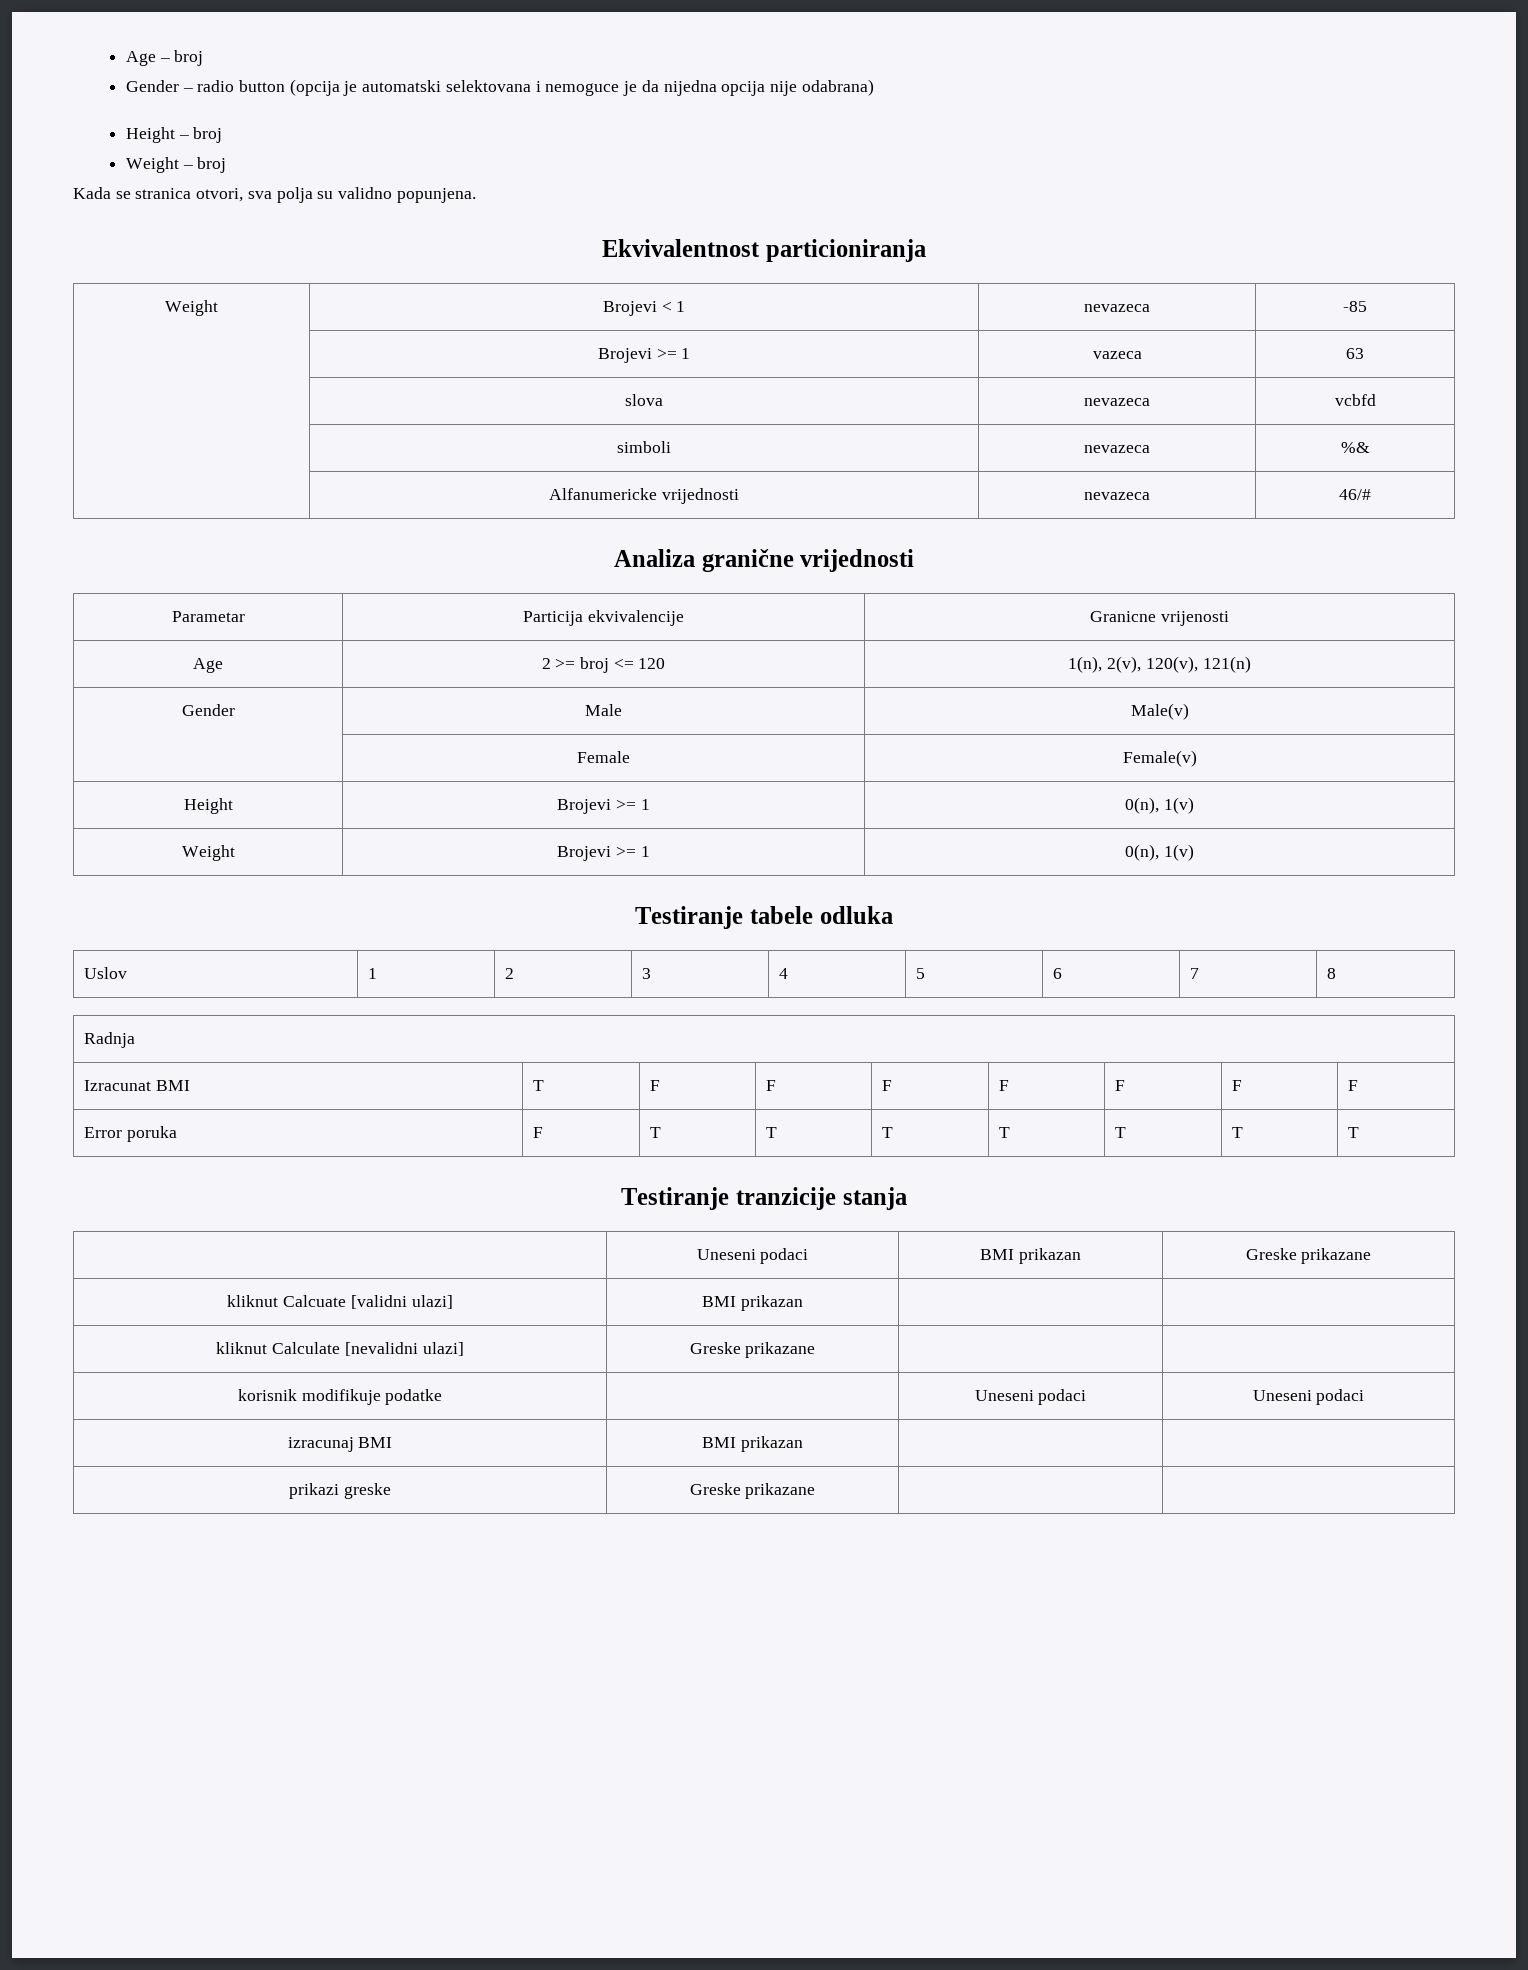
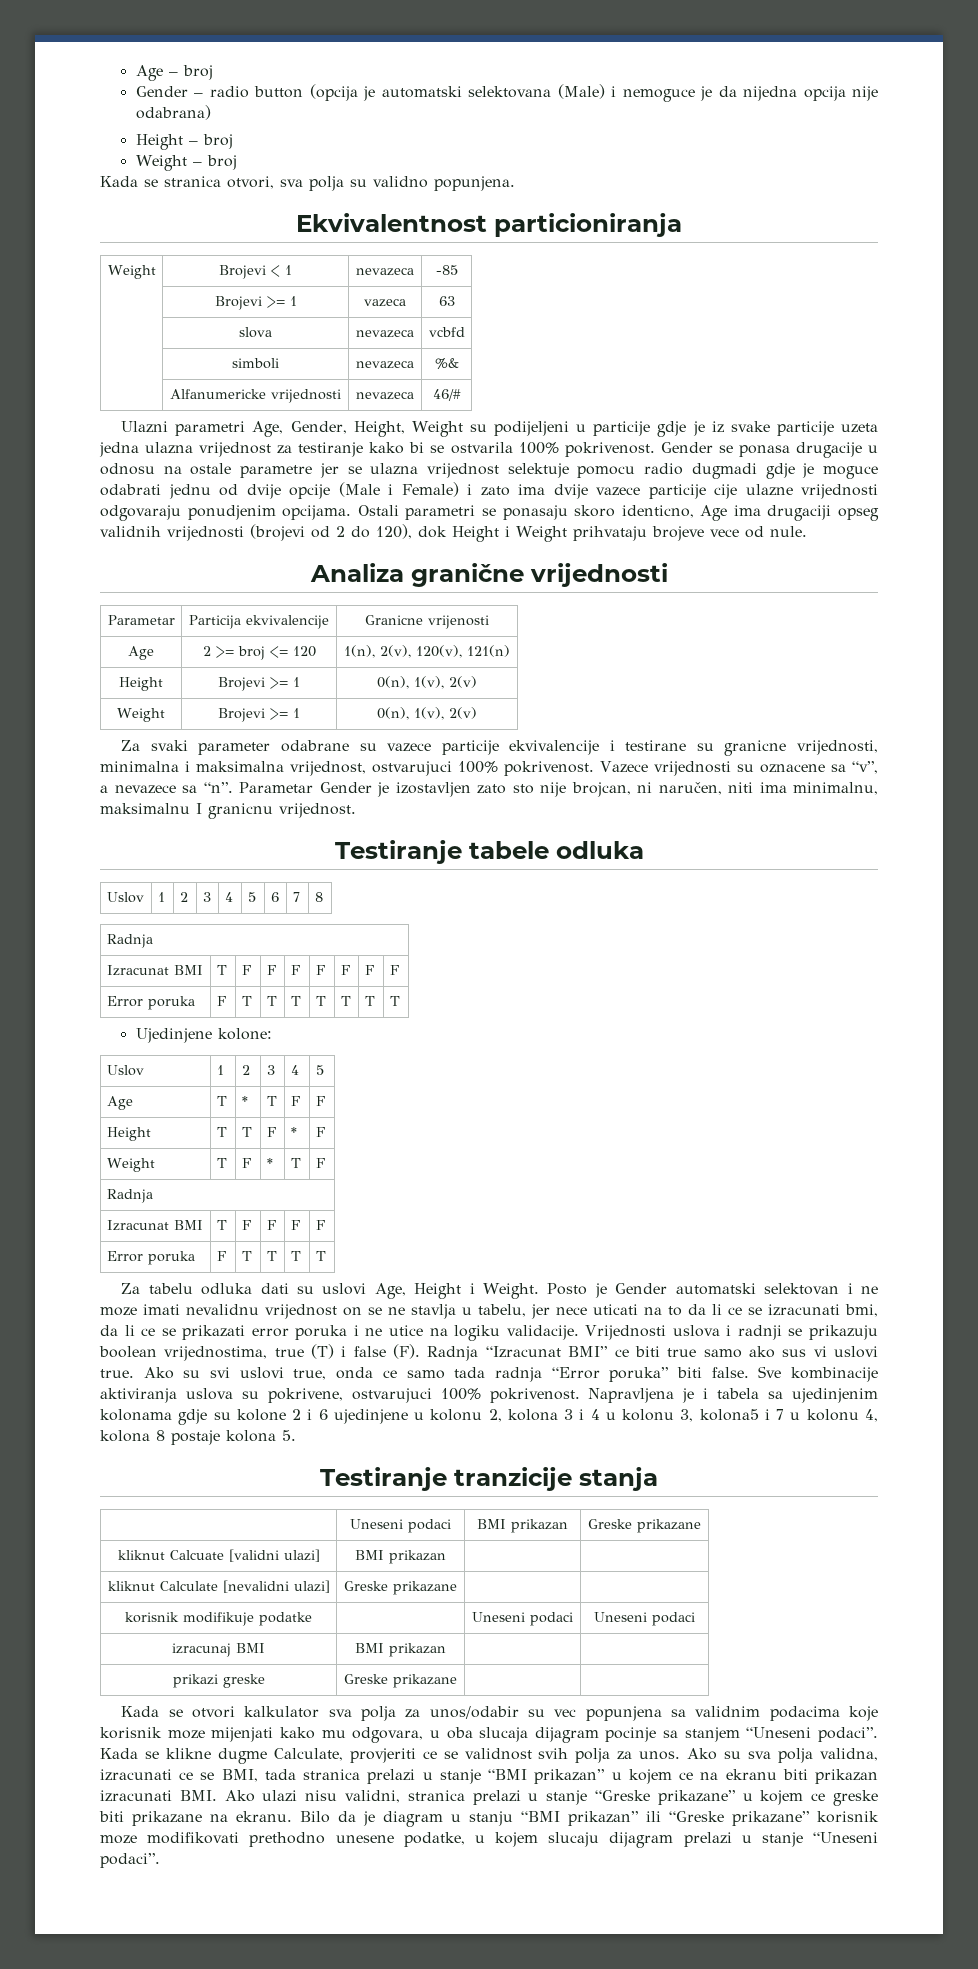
- Gender – radio button (opcija je automatski selektovana i nemoguce je da nijedna opcija nije odabrana)
+ Gender – radio button (opcija je automatski selektovana (Male) i nemoguce je da nijedna opcija nije odabrana)
+ Ulazni parametri Age, Gender, Height, Weight su podijeljeni u particije gdje je iz svake particije uzeta jedna ulazna vrijednost za testiranje kako bi se ostvarila 100% pokrivenost. Gender se ponasa drugacije u odnosu na ostale parametre jer se ulazna vrijednost selektuje pomocu radio dugmadi gdje je moguce odabrati jednu od dvije opcije (Male i Female) i zato ima dvije vazece particije cije ulazne vrijednosti odgovaraju ponudjenim opcijama. Ostali parametri se ponasaju skoro identicno, Age ima drugaciji opseg validnih vrijednosti (brojevi od 2 do 120), dok Height i Weight prihvataju brojeve vece od nule.
- Gender | Male | Male(v)
- | Female | Female(v)
- Height | Brojevi >= 1 | 0(n), 1(v)
+ Height | Brojevi >= 1 | 0(n), 1(v), 2(v)
- Weight | Brojevi >= 1 | 0(n), 1(v)
+ Weight | Brojevi >= 1 | 0(n), 1(v), 2(v)
+ Za svaki parameter odabrane su vazece particije ekvivalencije i testirane su granicne vrijednosti, minimalna i maksimalna vrijednost, ostvarujuci 100% pokrivenost. Vazece vrijednosti su oznacene sa “v”, a nevazece sa “n”. Parametar Gender je izostavljen zato sto nije brojcan, ni naručen, niti ima minimalnu, maksimalnu I granicnu vrijednost.
+ Ujedinjene kolone:
+ Uslov | 1 | 2 | 3 | 4 | 5
+ Age | T | * | T | F | F
+ Height | T | T | F | * | F
+ Weight | T | F | * | T | F
+ Radnja
+ Izracunat BMI | T | F | F | F | F
+ Error poruka | F | T | T | T | T
+ Za tabelu odluka dati su uslovi Age, Height i Weight. Posto je Gender automatski selektovan i ne moze imati nevalidnu vrijednost on se ne stavlja u tabelu, jer nece uticati na to da li ce se izracunati bmi, da li ce se prikazati error poruka i ne utice na logiku validacije. Vrijednosti uslova i radnji se prikazuju boolean vrijednostima, true (T) i false (F). Radnja “Izracunat BMI” ce biti true samo ako sus vi uslovi true. Ako su svi uslovi true, onda ce samo tada radnja “Error poruka” biti false. Sve kombinacije aktiviranja uslova su pokrivene, ostvarujuci 100% pokrivenost. Napravljena je i tabela sa ujedinjenim kolonama gdje su kolone 2 i 6 ujedinjene u kolonu 2, kolona 3 i 4 u kolonu 3, kolona5 i 7 u kolonu 4, kolona 8 postaje kolona 5.
+ Kada se otvori kalkulator sva polja za unos/odabir su vec popunjena sa validnim podacima koje korisnik moze mijenjati kako mu odgovara, u oba slucaja dijagram pocinje sa stanjem “Uneseni podaci”. Kada se klikne dugme Calculate, provjeriti ce se validnost svih polja za unos. Ako su sva polja validna, izracunati ce se BMI, tada stranica prelazi u stanje “BMI prikazan” u kojem ce na ekranu biti prikazan izracunati BMI. Ako ulazi nisu validni, stranica prelazi u stanje “Greske prikazane” u kojem ce greske biti prikazane na ekranu. Bilo da je diagram u stanju “BMI prikazan” ili “Greske prikazane” korisnik moze modifikovati prethodno unesene podatke, u kojem slucaju dijagram prelazi u stanje “Uneseni podaci”.

